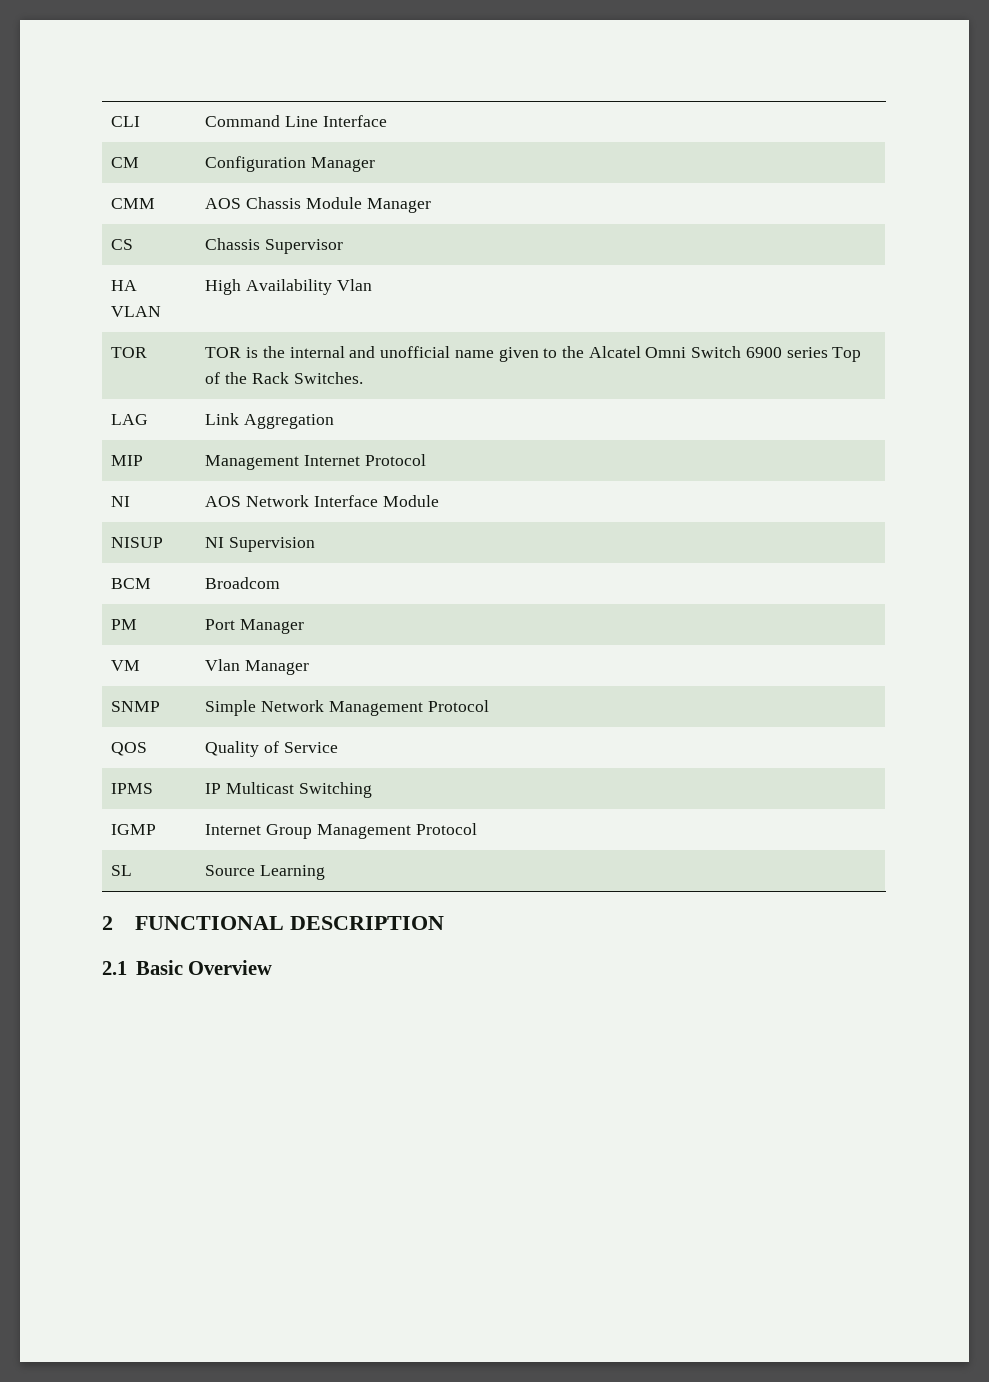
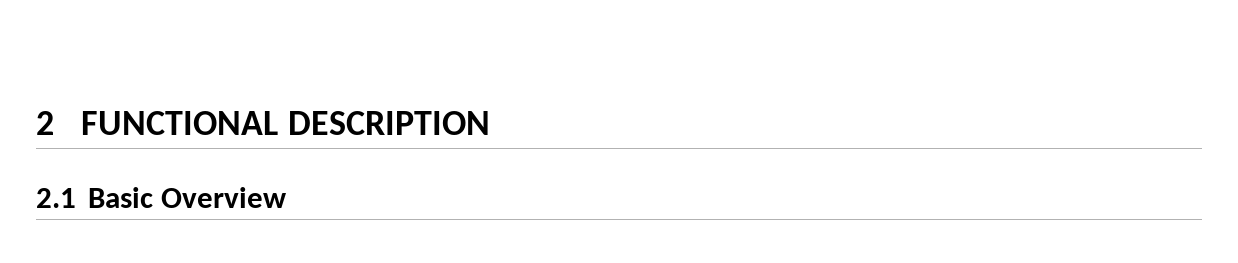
- CLI | Command Line Interface
- CM | Configuration Manager
- CMM | AOS Chassis Module Manager
- CS | Chassis Supervisor
- HA VLAN | High Availability Vlan
- TOR | TOR is the internal and unofficial name given to the Alcatel Omni Switch 6900 series Top of the Rack Switches.
- LAG | Link Aggregation
- MIP | Management Internet Protocol
- NI | AOS Network Interface Module
- NISUP | NI Supervision
- BCM | Broadcom
- PM | Port Manager
- VM | Vlan Manager
- SNMP | Simple Network Management Protocol
- QOS | Quality of Service
- IPMS | IP Multicast Switching
- IGMP | Internet Group Management Protocol
- SL | Source Learning

